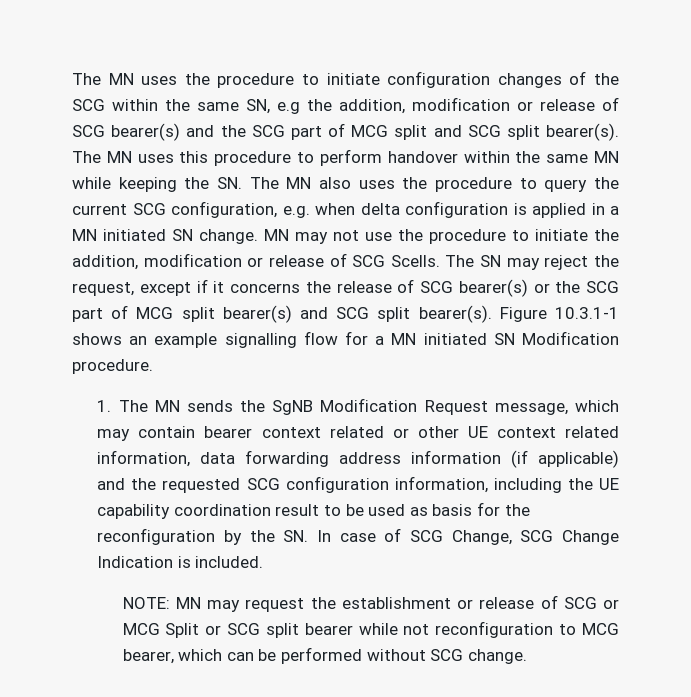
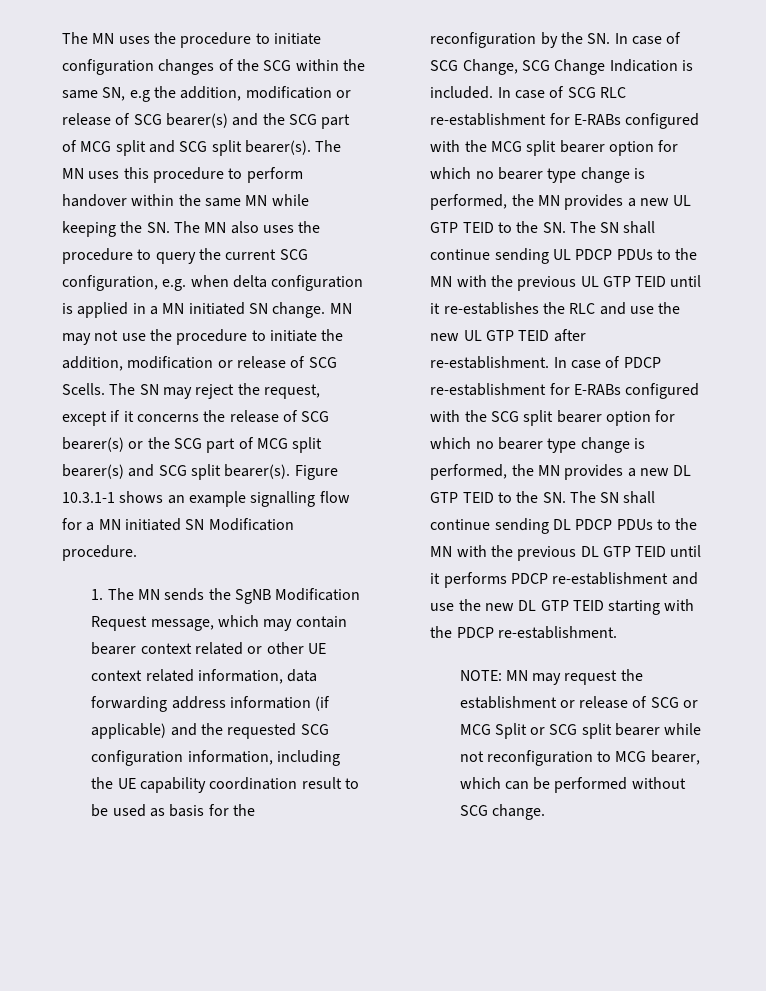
+ In case of SCG RLC re-establishment for E-RABs configured with the MCG split bearer option for which no bearer type change is performed, the MN provides a new UL GTP TEID to the SN. The SN shall continue sending UL PDCP PDUs to the MN with the previous UL GTP TEID until it re-establishes the RLC and use the new UL GTP TEID after re-establishment. In case of PDCP re-establishment for E-RABs configured with the SCG split bearer option for which no bearer type change is performed, the MN provides a new DL GTP TEID to the SN. The SN shall continue sending DL PDCP PDUs to the MN with the previous DL GTP TEID until it performs PDCP re-establishment and use the new DL GTP TEID starting with the PDCP re-establishment.

